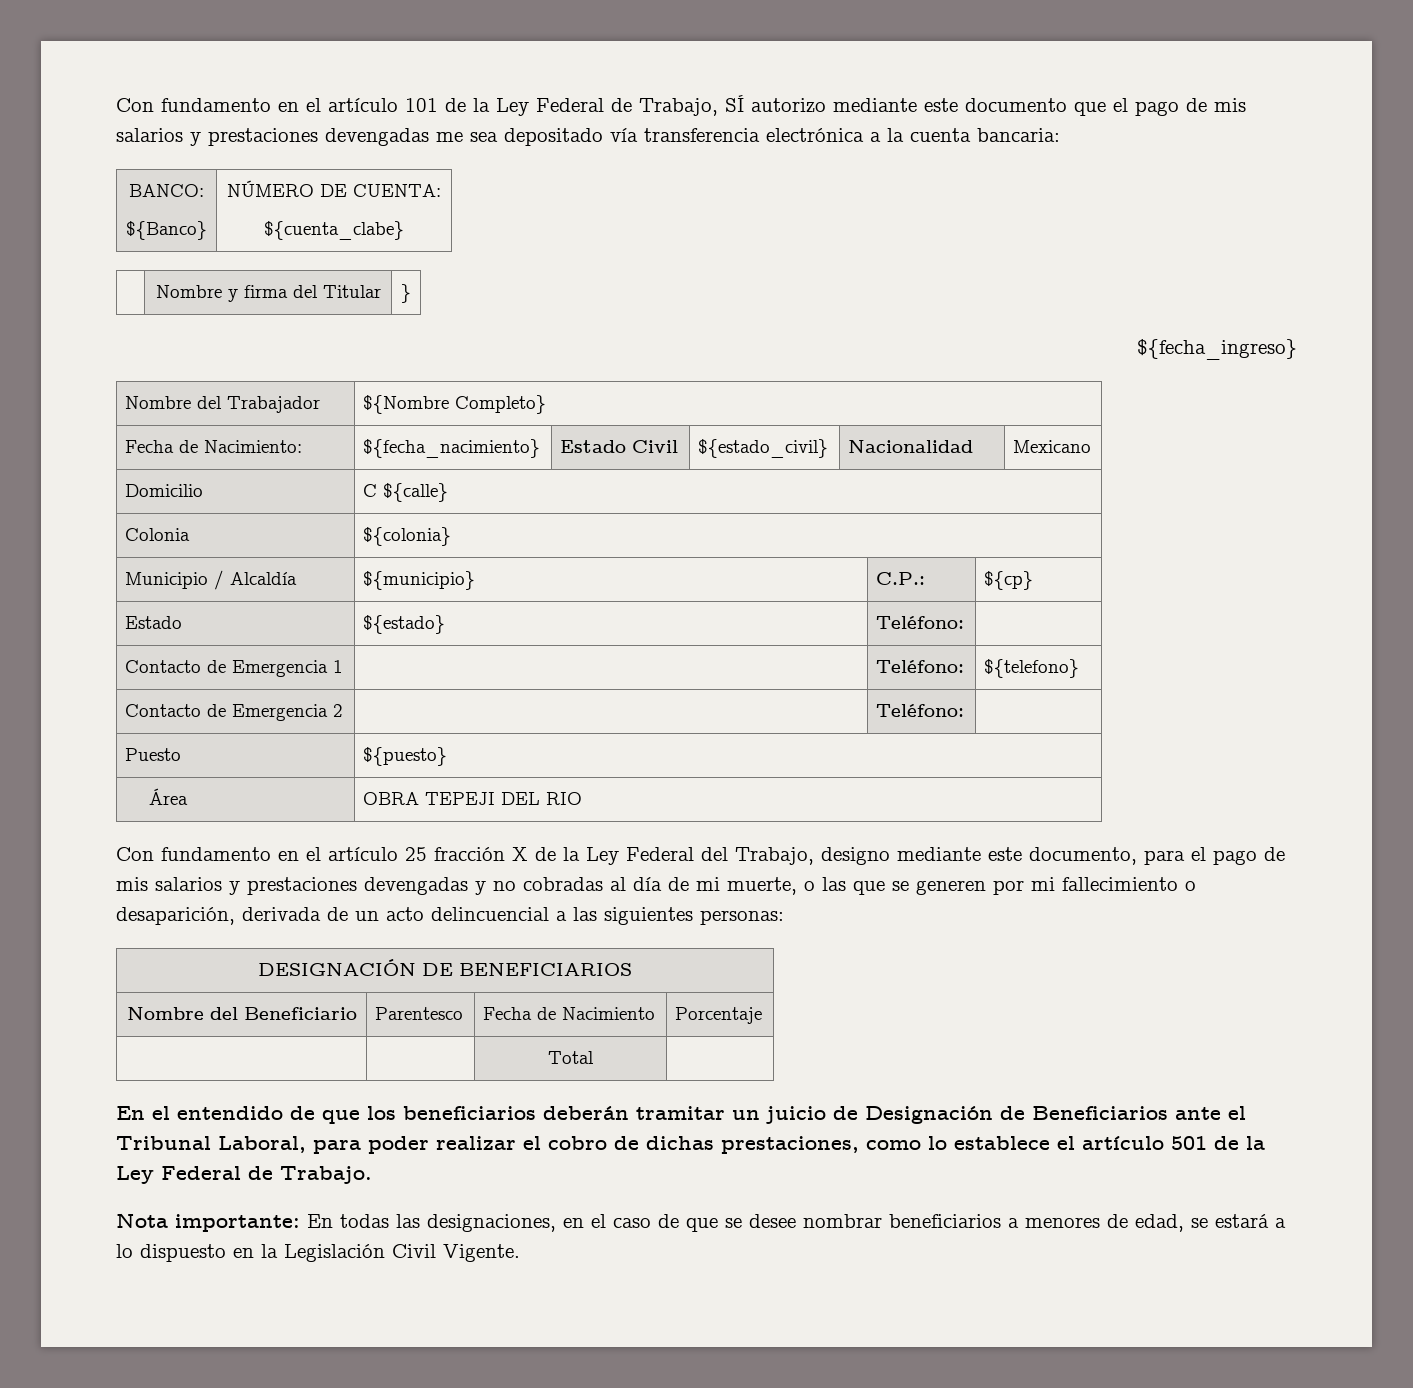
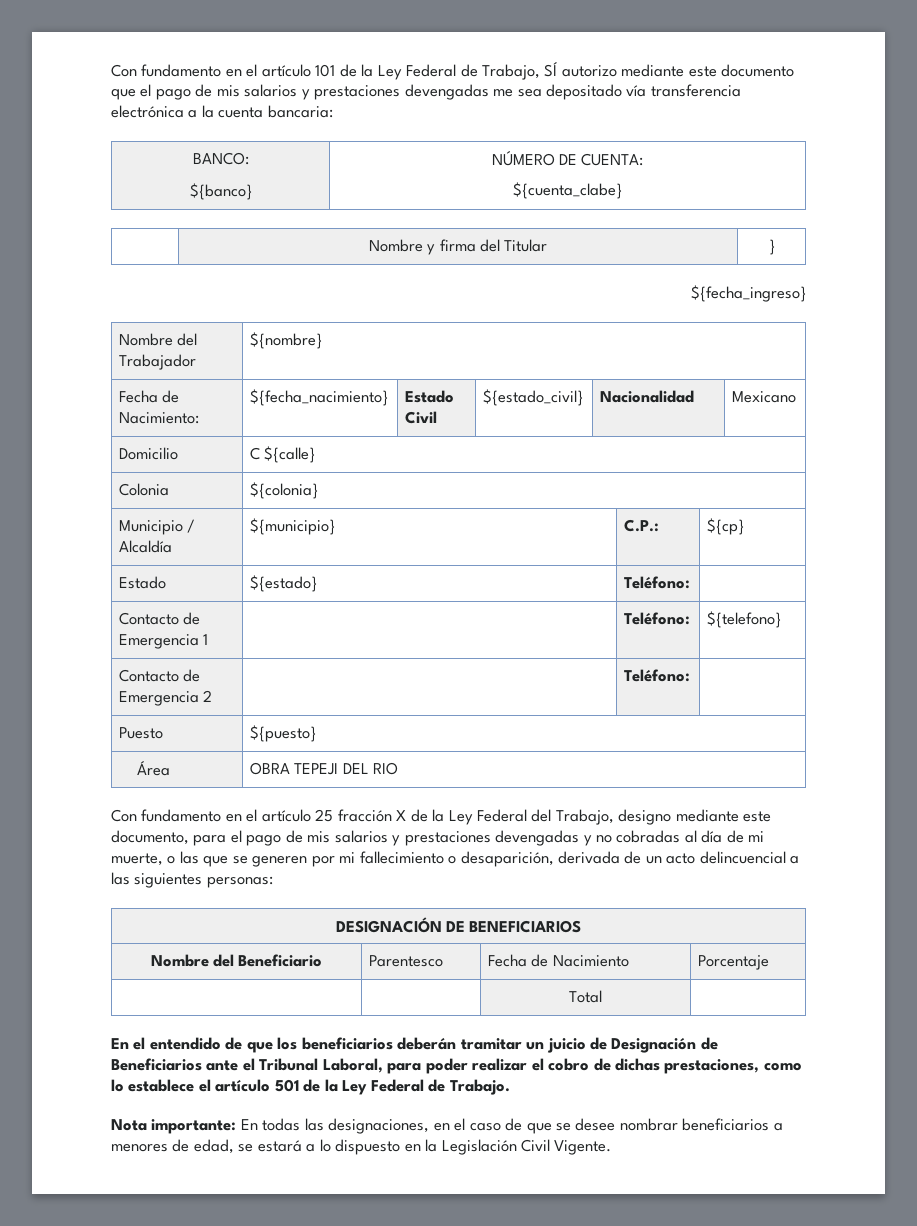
  BANCO:
- ${Banco} | NÚMERO DE CUENTA:
+ ${banco} | NÚMERO DE CUENTA:
- Nombre del Trabajador | ${Nombre Completo}
+ Nombre del Trabajador | ${nombre}

